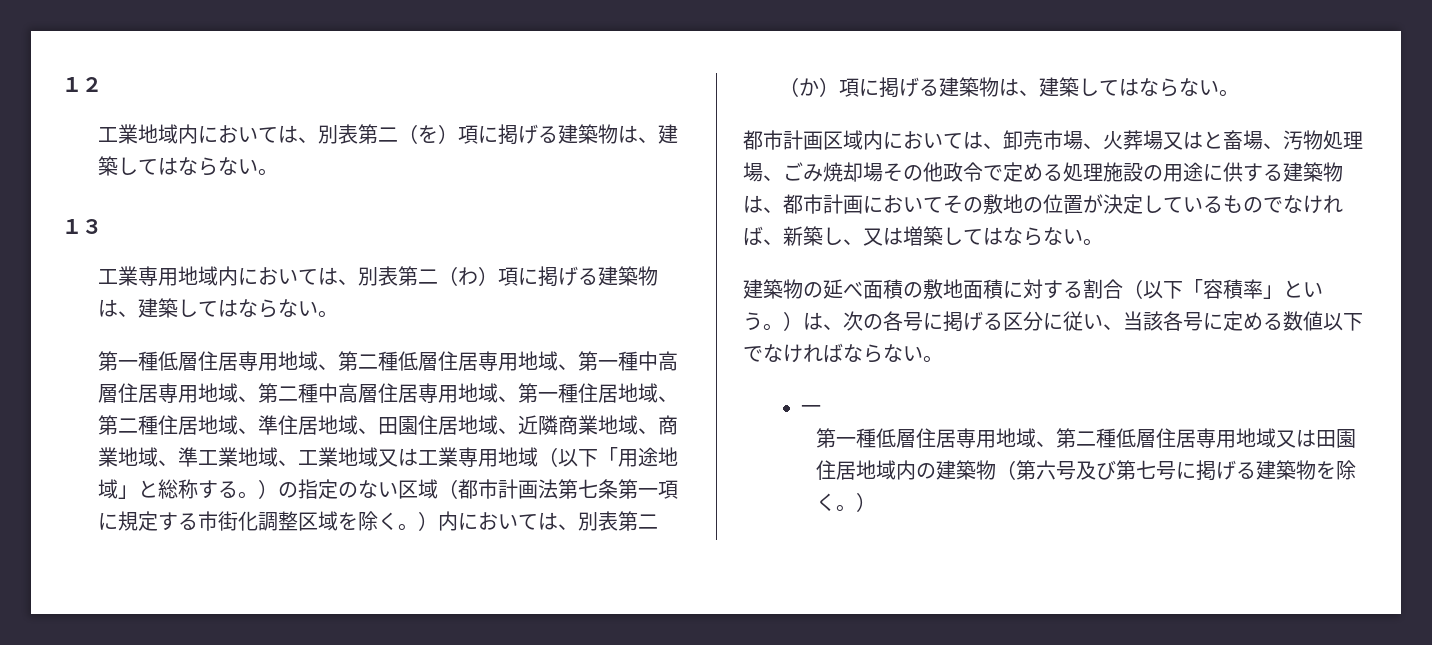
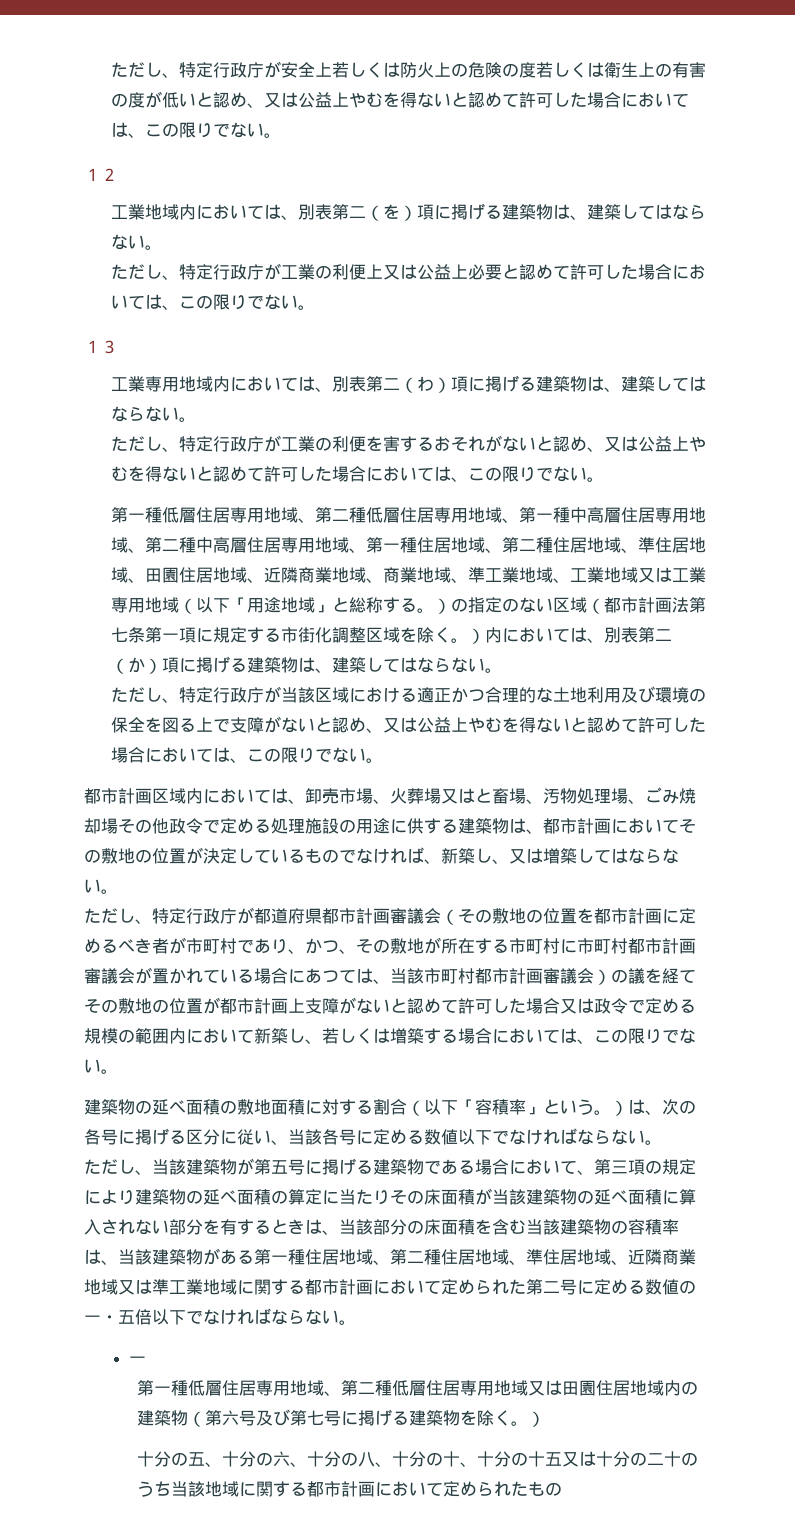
+ ただし、特定行政庁が安全上若しくは防火上の危険の度若しくは衛生上の有害の度が低いと認め、又は公益上やむを得ないと認めて許可した場合においては、この限りでない。
+ ただし、特定行政庁が工業の利便上又は公益上必要と認めて許可した場合においては、この限りでない。
+ ただし、特定行政庁が工業の利便を害するおそれがないと認め、又は公益上やむを得ないと認めて許可した場合においては、この限りでない。
+ ただし、特定行政庁が当該区域における適正かつ合理的な土地利用及び環境の保全を図る上で支障がないと認め、又は公益上やむを得ないと認めて許可した場合においては、この限りでない。
+ ただし、特定行政庁が都道府県都市計画審議会（その敷地の位置を都市計画に定めるべき者が市町村であり、かつ、その敷地が所在する市町村に市町村都市計画審議会が置かれている場合にあつては、当該市町村都市計画審議会）の議を経てその敷地の位置が都市計画上支障がないと認めて許可した場合又は政令で定める規模の範囲内において新築し、若しくは増築する場合においては、この限りでない。
+ ただし、当該建築物が第五号に掲げる建築物である場合において、第三項の規定により建築物の延べ面積の算定に当たりその床面積が当該建築物の延べ面積に算入されない部分を有するときは、当該部分の床面積を含む当該建築物の容積率は、当該建築物がある第一種住居地域、第二種住居地域、準住居地域、近隣商業地域又は準工業地域に関する都市計画において定められた第二号に定める数値の一・五倍以下でなければならない。
+ 十分の五、十分の六、十分の八、十分の十、十分の十五又は十分の二十のうち当該地域に関する都市計画において定められたもの

